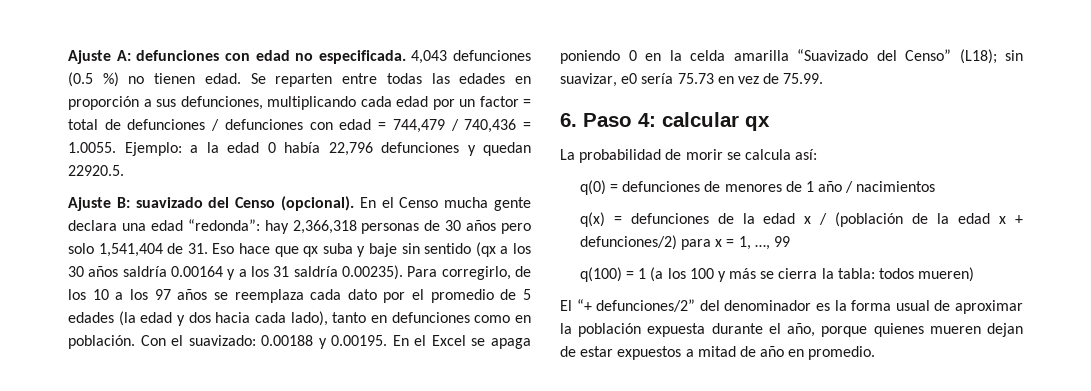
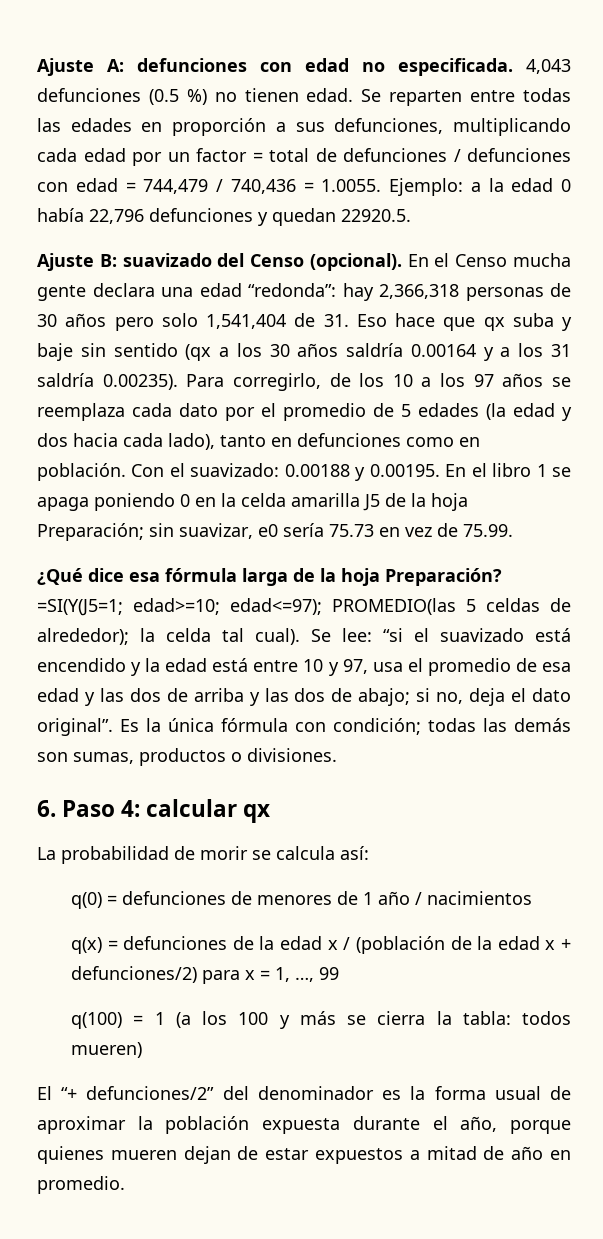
- Con el suavizado: 0.00188 y 0.00195. En el Excel se apaga poniendo 0 en la celda amarilla “Suavizado del Censo” (L18); sin suavizar, e0 sería 75.73 en vez de 75.99.
+ Con el suavizado: 0.00188 y 0.00195. En el libro 1 se apaga poniendo 0 en la celda amarilla J5 de la hoja Preparación; sin suavizar, e0 sería 75.73 en vez de 75.99.
+ ¿Qué dice esa fórmula larga de la hoja Preparación? =SI(Y(J5=1; edad>=10; edad<=97); PROMEDIO(las 5 celdas de alrededor); la celda tal cual). Se lee: “si el suavizado está encendido y la edad está entre 10 y 97, usa el promedio de esa edad y las dos de arriba y las dos de abajo; si no, deja el dato original”. Es la única fórmula con condición; todas las demás son sumas, productos o divisiones.

